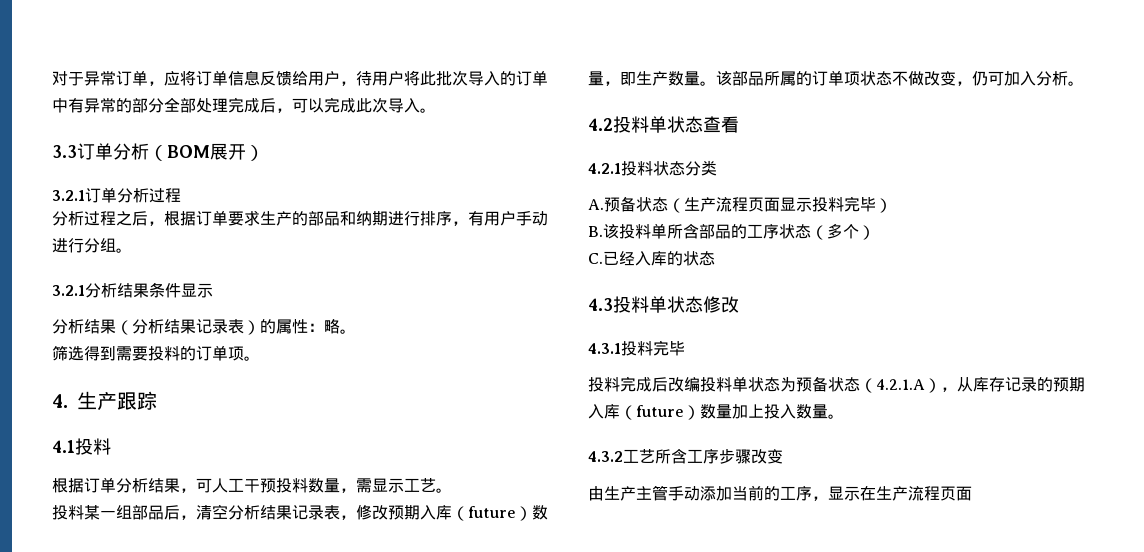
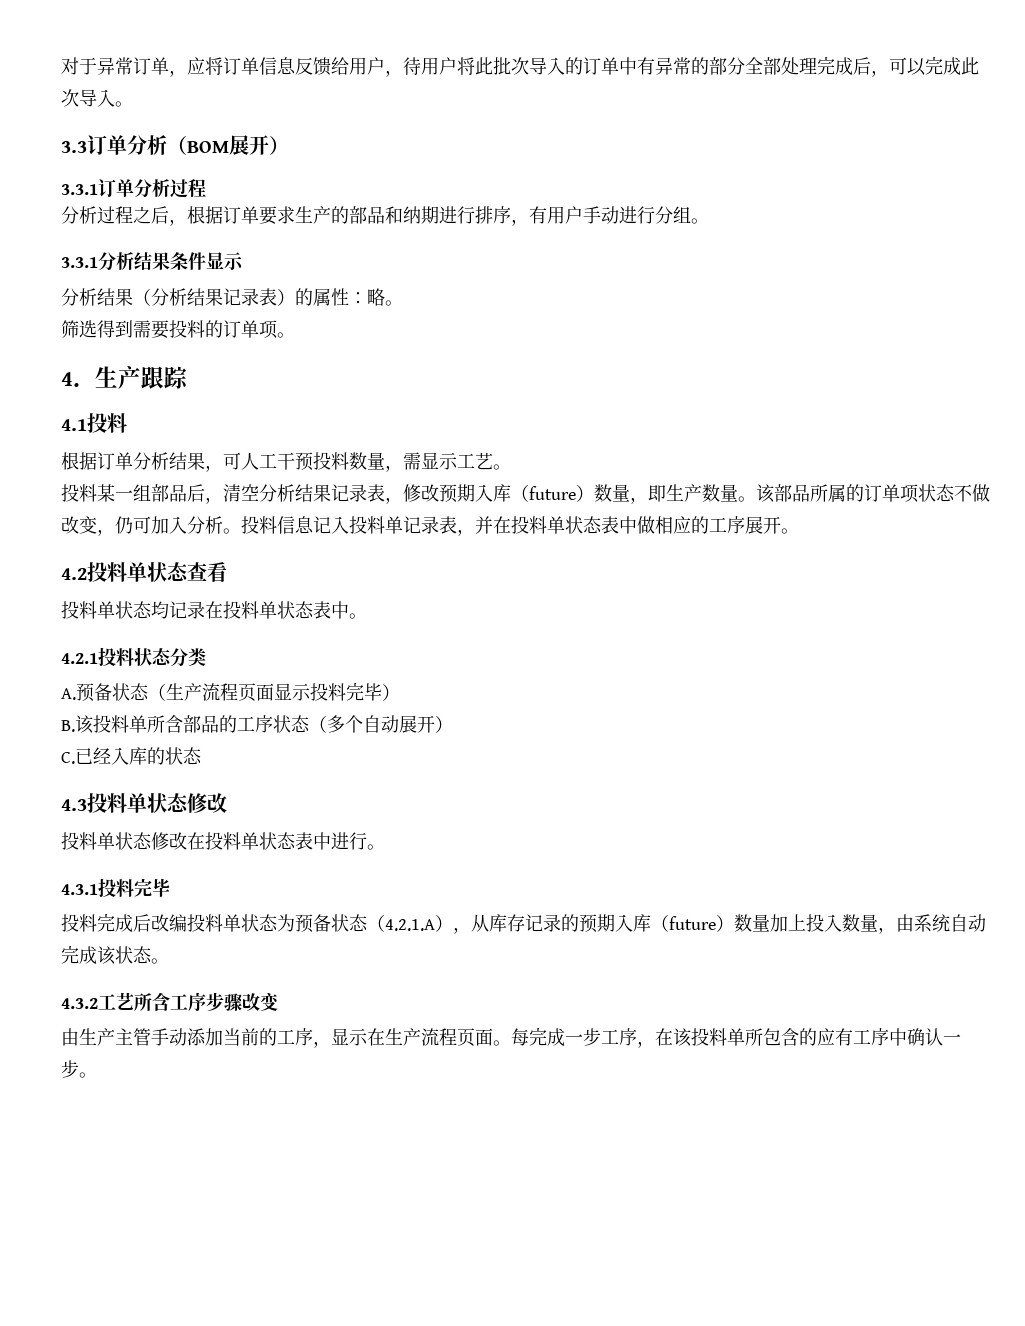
- 3.2.1订单分析过程
+ 3.3.1订单分析过程
- 3.2.1分析结果条件显示
+ 3.3.1分析结果条件显示
+ 投料信息记入投料单记录表，并在投料单状态表中做相应的工序展开。
+ 投料单状态均记录在投料单状态表中。
- B.该投料单所含部品的工序状态（多个）
+ B.该投料单所含部品的工序状态（多个自动展开）
+ 投料单状态修改在投料单状态表中进行。
- 投料完成后改编投料单状态为预备状态（4.2.1.A），从库存记录的预期入库（future）数量加上投入数量。
+ 投料完成后改编投料单状态为预备状态（4.2.1.A），从库存记录的预期入库（future）数量加上投入数量，由系统自动完成该状态。
- 由生产主管手动添加当前的工序，显示在生产流程页面
+ 由生产主管手动添加当前的工序，显示在生产流程页面。每完成一步工序，在该投料单所包含的应有工序中确认一步。

